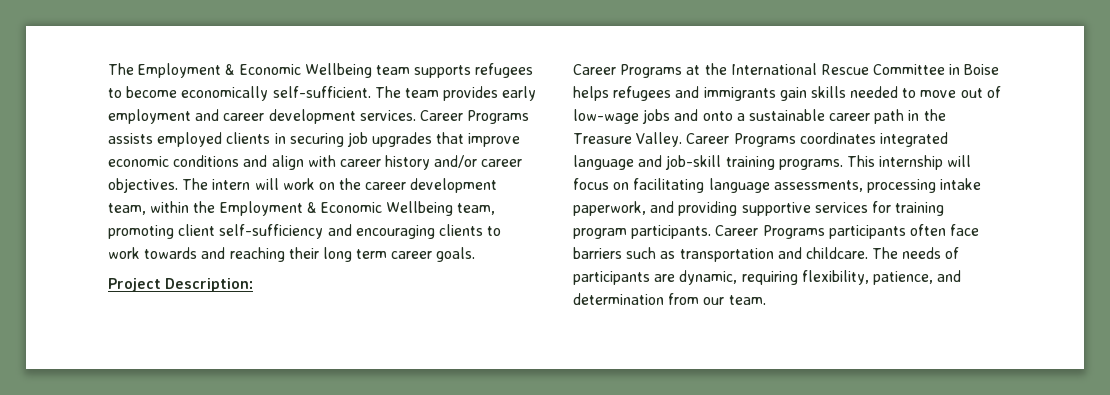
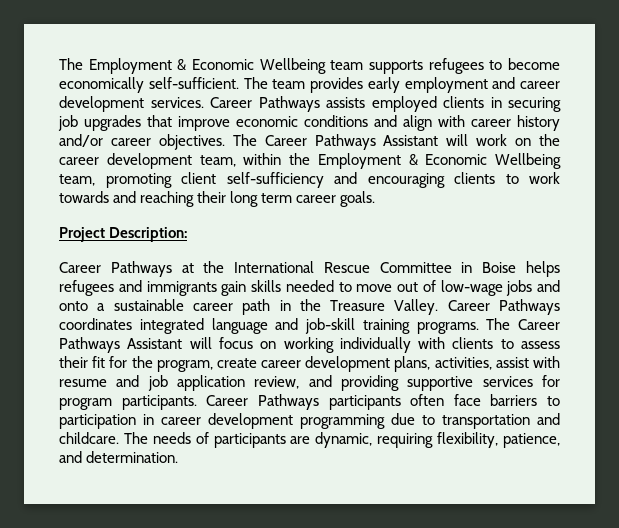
- Career Programs assists employed clients in securing job upgrades that improve economic conditions and align with career history and/or career objectives.
+ Career Pathways assists employed clients in securing job upgrades that improve economic conditions and align with career history and/or career objectives.
- The intern will work on the career development team, within the Employment & Economic Wellbeing team, promoting client self-sufficiency and encouraging clients to work towards and reaching their long term career goals.
+ The Career Pathways Assistant will work on the career development team, within the Employment & Economic Wellbeing team, promoting client self-sufficiency and encouraging clients to work towards and reaching their long term career goals.
- Career Programs at the International Rescue Committee in Boise helps refugees and immigrants gain skills needed to move out of low-wage jobs and onto a sustainable career path in the Treasure Valley.
+ Career Pathways at the International Rescue Committee in Boise helps refugees and immigrants gain skills needed to move out of low-wage jobs and onto a sustainable career path in the Treasure Valley.
- Career Programs coordinates integrated language and job-skill training programs.
+ Career Pathways coordinates integrated language and job-skill training programs.
- This internship will focus on facilitating language assessments, processing intake paperwork, and providing supportive services for training program participants.
+ The Career Pathways Assistant will focus on working individually with clients to assess their fit for the program, create career development plans, activities, assist with resume and job application review, and providing supportive services for program participants.
- Career Programs participants often face barriers such as transportation and childcare.
+ Career Pathways participants often face barriers to participation in career development programming due to transportation and childcare.
- The needs of participants are dynamic, requiring flexibility, patience, and determination from our team.
+ The needs of participants are dynamic, requiring flexibility, patience, and determination.

